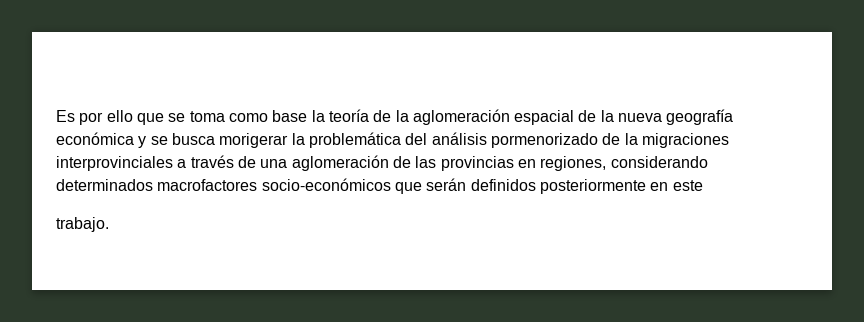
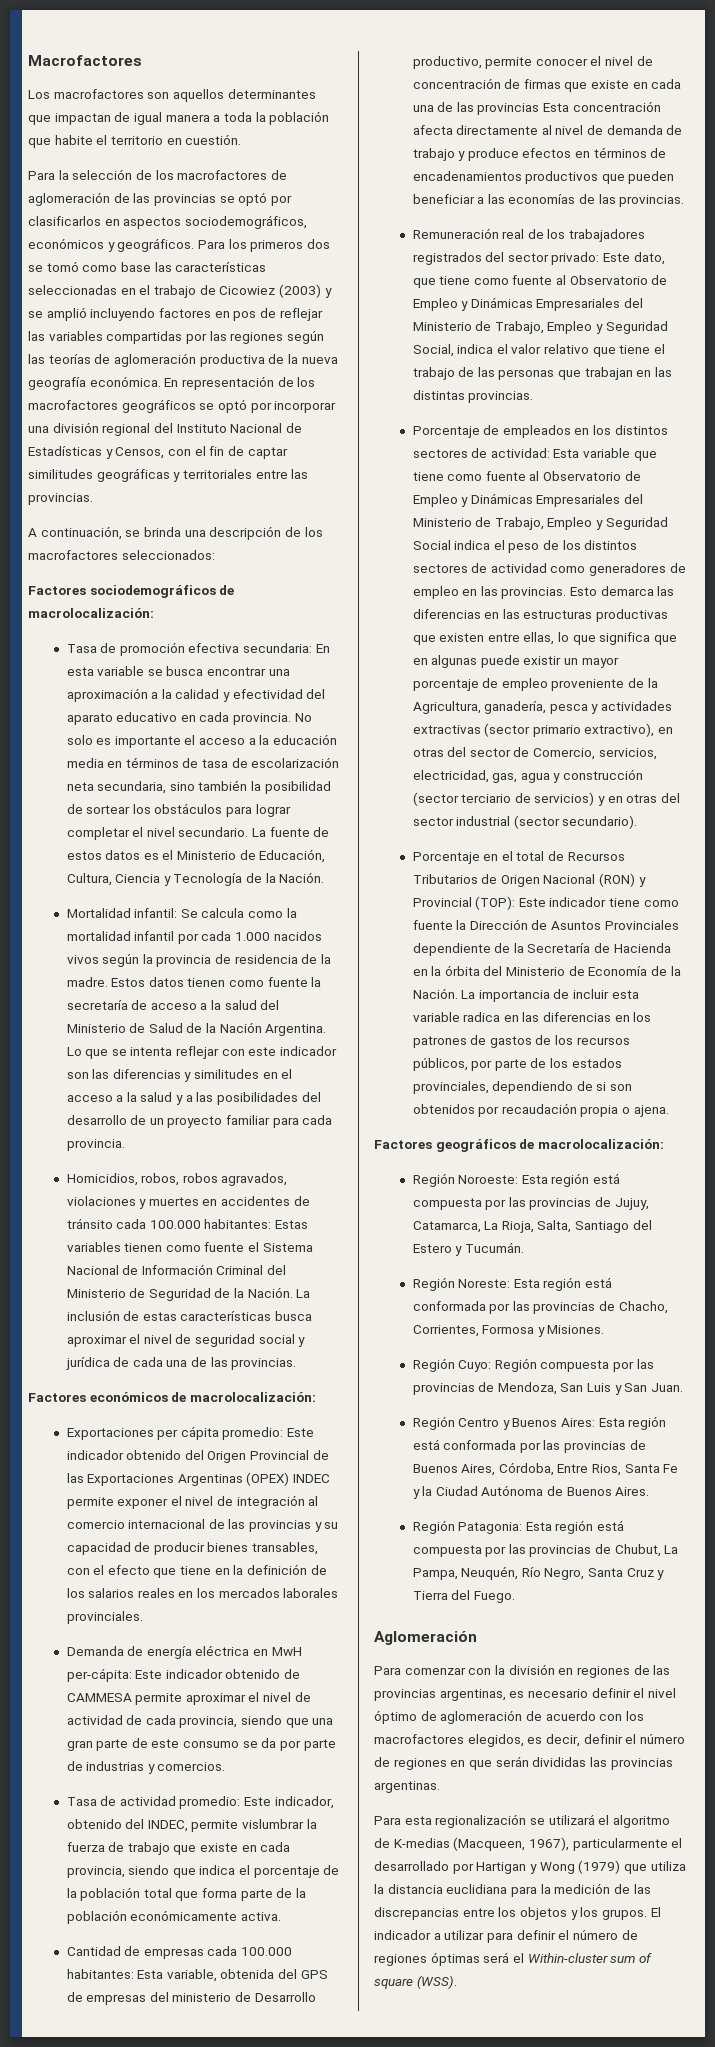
- Es por ello que se toma como base la teoría de la aglomeración espacial de la nueva geografía económica y se busca morigerar la problemática del análisis pormenorizado de la migraciones interprovinciales a través de una aglomeración de las provincias en regiones, considerando determinados macrofactores socio-económicos que serán definidos posteriormente en este
- trabajo.
+ Macrofactores
+ Los macrofactores son aquellos determinantes que impactan de igual manera a toda la población que habite el territorio en cuestión.
+ Para la selección de los macrofactores de aglomeración de las provincias se optó por clasificarlos en aspectos sociodemográficos, económicos y geográficos. Para los primeros dos se tomó como base las características seleccionadas en el trabajo de Cicowiez (2003) y se amplió incluyendo factores en pos de reflejar las variables compartidas por las regiones según las teorías de aglomeración productiva de la nueva geografía económica. En representación de los macrofactores geográficos se optó por incorporar una división regional del Instituto Nacional de Estadísticas y Censos, con el fin de captar similitudes geográficas y territoriales entre las provincias.
+ A continuación, se brinda una descripción de los macrofactores seleccionados:
+ Factores sociodemográficos de macrolocalización:
+ Tasa de promoción efectiva secundaria: En esta variable se busca encontrar una aproximación a la calidad y efectividad del aparato educativo en cada provincia. No solo es importante el acceso a la educación media en términos de tasa de escolarización neta secundaria, sino también la posibilidad de sortear los obstáculos para lograr completar el nivel secundario. La fuente de estos datos es el Ministerio de Educación, Cultura, Ciencia y Tecnología de la Nación.
+ Mortalidad infantil: Se calcula como la mortalidad infantil por cada 1.000 nacidos vivos según la provincia de residencia de la madre. Estos datos tienen como fuente la secretaría de acceso a la salud del Ministerio de Salud de la Nación Argentina. Lo que se intenta reflejar con este indicador son las diferencias y similitudes en el acceso a la salud y a las posibilidades del desarrollo de un proyecto familiar para cada provincia.
+ Homicidios, robos, robos agravados, violaciones y muertes en accidentes de tránsito cada 100.000 habitantes: Estas variables tienen como fuente el Sistema Nacional de Información Criminal del Ministerio de Seguridad de la Nación. La inclusión de estas características busca aproximar el nivel de seguridad social y jurídica de cada una de las provincias.
+ Factores económicos de macrolocalización:
+ Exportaciones per cápita promedio: Este indicador obtenido del Origen Provincial de las Exportaciones Argentinas (OPEX) INDEC permite exponer el nivel de integración al comercio internacional de las provincias y su capacidad de producir bienes transables, con el efecto que tiene en la definición de los salarios reales en los mercados laborales provinciales.
+ Demanda de energía eléctrica en MwH per-cápita: Este indicador obtenido de CAMMESA permite aproximar el nivel de actividad de cada provincia, siendo que una gran parte de este consumo se da por parte de industrias y comercios.
+ Tasa de actividad promedio: Este indicador, obtenido del INDEC, permite vislumbrar la fuerza de trabajo que existe en cada provincia, siendo que indica el porcentaje de la población total que forma parte de la población económicamente activa.
+ Cantidad de empresas cada 100.000 habitantes: Esta variable, obtenida del GPS de empresas del ministerio de Desarrollo productivo, permite conocer el nivel de concentración de firmas que existe en cada una de las provincias Esta concentración afecta directamente al nivel de demanda de trabajo y produce efectos en términos de encadenamientos productivos que pueden beneficiar a las economías de las provincias.
+ Remuneración real de los trabajadores registrados del sector privado: Este dato, que tiene como fuente al Observatorio de Empleo y Dinámicas Empresariales del Ministerio de Trabajo, Empleo y Seguridad Social, indica el valor relativo que tiene el trabajo de las personas que trabajan en las distintas provincias.
+ Porcentaje de empleados en los distintos sectores de actividad: Esta variable que tiene como fuente al Observatorio de Empleo y Dinámicas Empresariales del Ministerio de Trabajo, Empleo y Seguridad Social indica el peso de los distintos sectores de actividad como generadores de empleo en las provincias. Esto demarca las diferencias en las estructuras productivas que existen entre ellas, lo que significa que en algunas puede existir un mayor porcentaje de empleo proveniente de la Agricultura, ganadería, pesca y actividades extractivas (sector primario extractivo), en otras del sector de Comercio, servicios, electricidad, gas, agua y construcción (sector terciario de servicios) y en otras del sector industrial (sector secundario).
+ Porcentaje en el total de Recursos Tributarios de Origen Nacional (RON) y Provincial (TOP): Este indicador tiene como fuente la Dirección de Asuntos Provinciales dependiente de la Secretaría de Hacienda en la órbita del Ministerio de Economía de la Nación. La importancia de incluir esta variable radica en las diferencias en los patrones de gastos de los recursos públicos, por parte de los estados provinciales, dependiendo de si son obtenidos por recaudación propia o ajena.
+ Factores geográficos de macrolocalización:
+ Región Noroeste: Esta región está compuesta por las provincias de Jujuy, Catamarca, La Rioja, Salta, Santiago del Estero y Tucumán.
+ Región Noreste: Esta región está conformada por las provincias de Chacho, Corrientes, Formosa y Misiones.
+ Región Cuyo: Región compuesta por las provincias de Mendoza, San Luis y San Juan.
+ Región Centro y Buenos Aires: Esta región está conformada por las provincias de Buenos Aires, Córdoba, Entre Rios, Santa Fe y la Ciudad Autónoma de Buenos Aires.
+ Región Patagonia: Esta región está compuesta por las provincias de Chubut, La Pampa, Neuquén, Río Negro, Santa Cruz y Tierra del Fuego.
+ Aglomeración
+ Para comenzar con la división en regiones de las provincias argentinas, es necesario definir el nivel óptimo de aglomeración de acuerdo con los macrofactores elegidos, es decir, definir el número de regiones en que serán divididas las provincias argentinas.
+ Para esta regionalización se utilizará el algoritmo de K-medias (Macqueen, 1967), particularmente el desarrollado por Hartigan y Wong (1979) que utiliza la distancia euclidiana para la medición de las discrepancias entre los objetos y los grupos. El indicador a utilizar para definir el número de regiones óptimas será el Within-cluster sum of square (WSS).

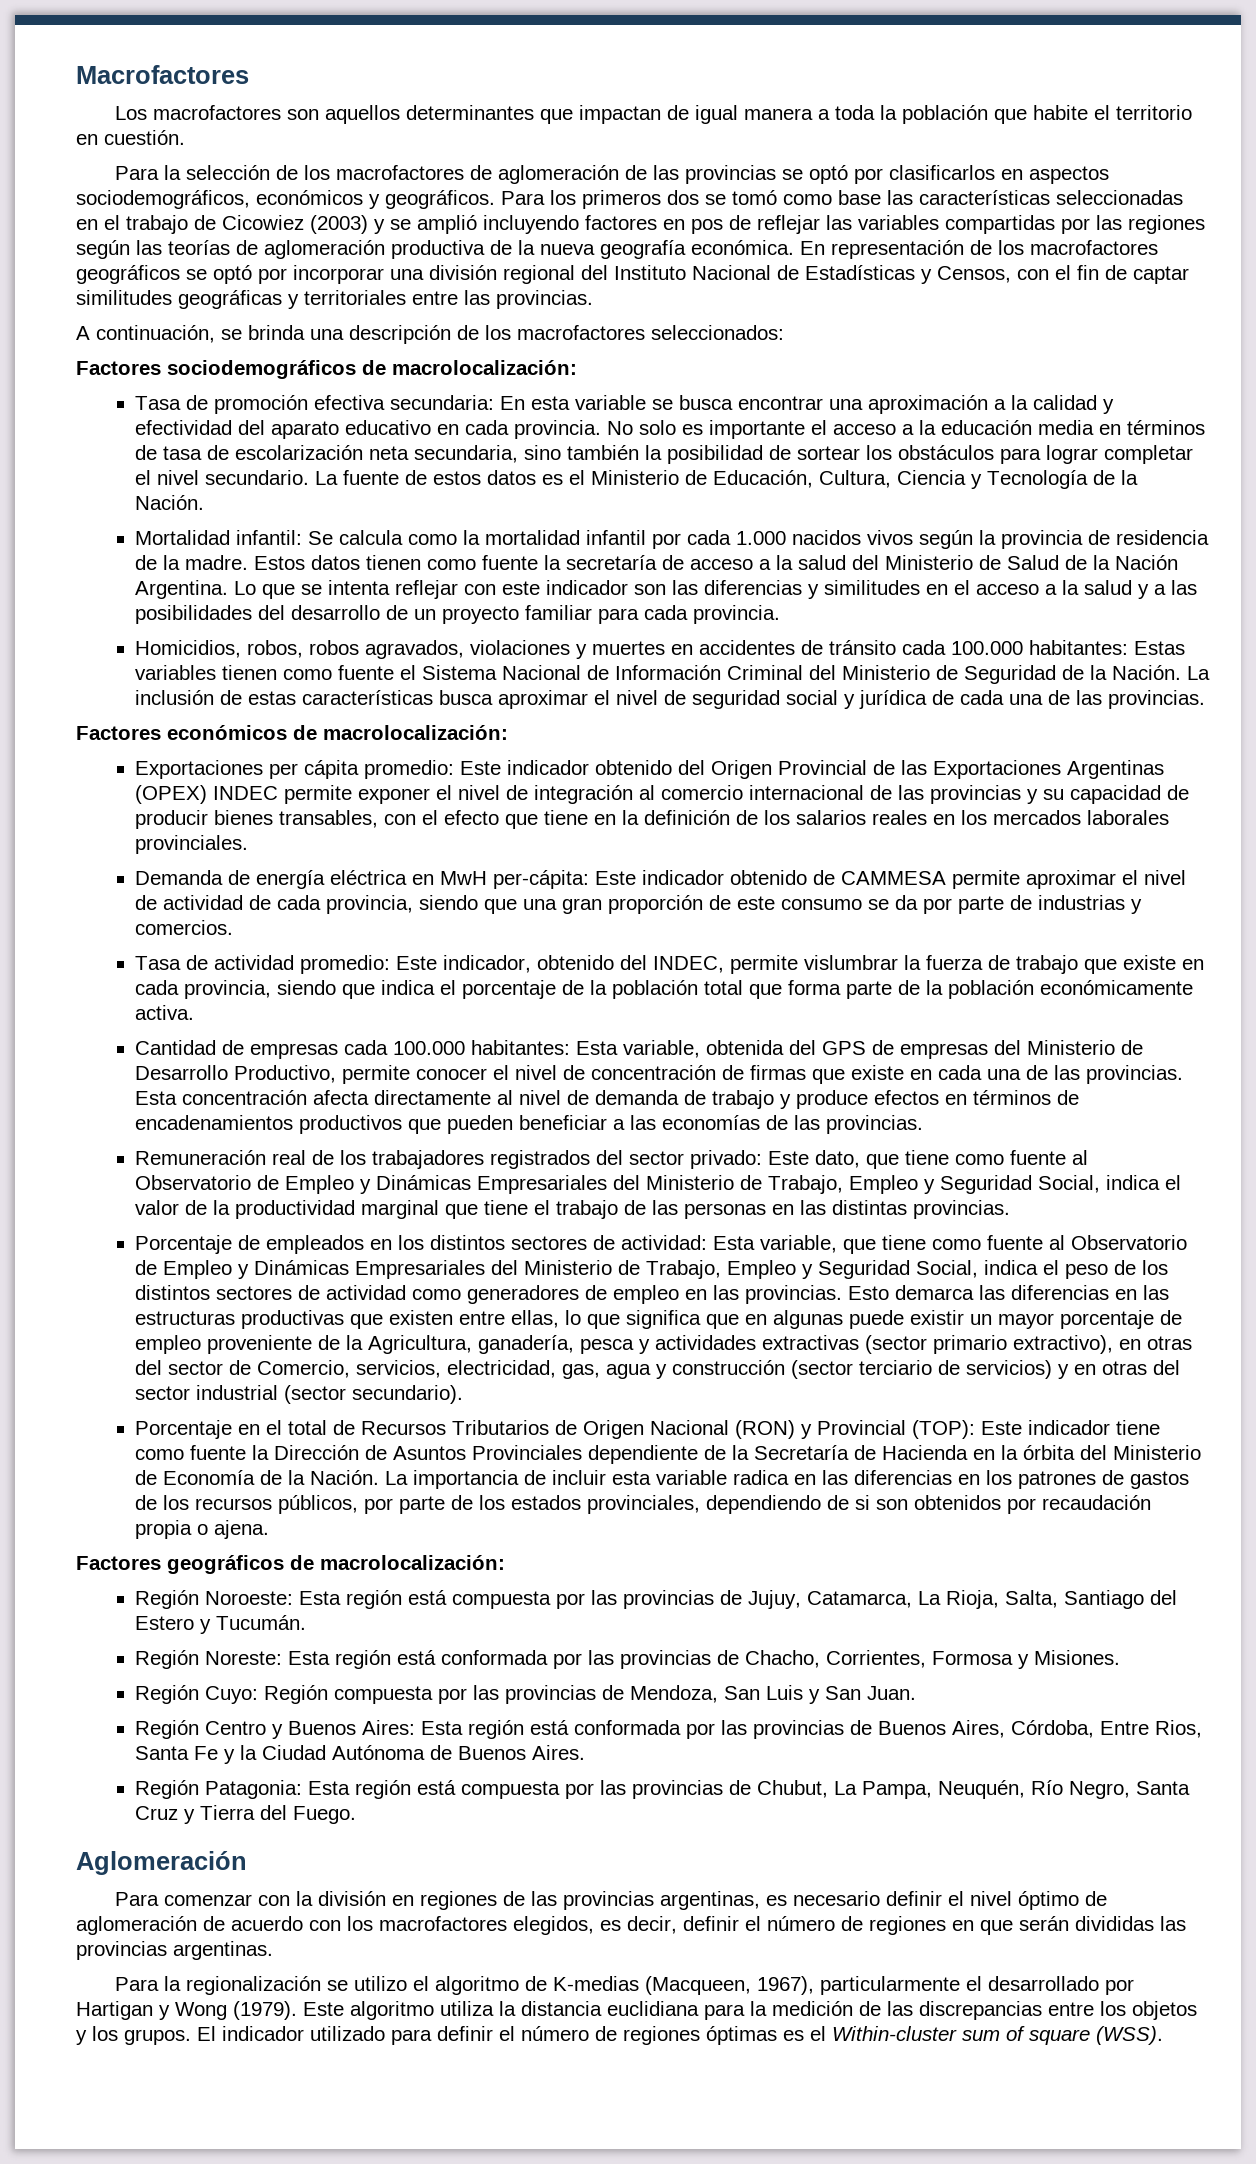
- Demanda de energía eléctrica en MwH per-cápita: Este indicador obtenido de CAMMESA permite aproximar el nivel de actividad de cada provincia, siendo que una gran parte de este consumo se da por parte de industrias y comercios.
+ Demanda de energía eléctrica en MwH per-cápita: Este indicador obtenido de CAMMESA permite aproximar el nivel de actividad de cada provincia, siendo que una gran proporción de este consumo se da por parte de industrias y comercios.
- Cantidad de empresas cada 100.000 habitantes: Esta variable, obtenida del GPS de empresas del ministerio de Desarrollo productivo, permite conocer el nivel de concentración de firmas que existe en cada una de las provincias Esta concentración afecta directamente al nivel de demanda de trabajo y produce efectos en términos de encadenamientos productivos que pueden beneficiar a las economías de las provincias.
+ Cantidad de empresas cada 100.000 habitantes: Esta variable, obtenida del GPS de empresas del Ministerio de Desarrollo Productivo, permite conocer el nivel de concentración de firmas que existe en cada una de las provincias. Esta concentración afecta directamente al nivel de demanda de trabajo y produce efectos en términos de encadenamientos productivos que pueden beneficiar a las economías de las provincias.
- Remuneración real de los trabajadores registrados del sector privado: Este dato, que tiene como fuente al Observatorio de Empleo y Dinámicas Empresariales del Ministerio de Trabajo, Empleo y Seguridad Social, indica el valor relativo que tiene el trabajo de las personas que trabajan en las distintas provincias.
+ Remuneración real de los trabajadores registrados del sector privado: Este dato, que tiene como fuente al Observatorio de Empleo y Dinámicas Empresariales del Ministerio de Trabajo, Empleo y Seguridad Social, indica el valor de la productividad marginal que tiene el trabajo de las personas en las distintas provincias.
- Porcentaje de empleados en los distintos sectores de actividad: Esta variable que tiene como fuente al Observatorio de Empleo y Dinámicas Empresariales del Ministerio de Trabajo, Empleo y Seguridad Social indica el peso de los distintos sectores de actividad como generadores de empleo en las provincias.
+ Porcentaje de empleados en los distintos sectores de actividad: Esta variable, que tiene como fuente al Observatorio de Empleo y Dinámicas Empresariales del Ministerio de Trabajo, Empleo y Seguridad Social, indica el peso de los distintos sectores de actividad como generadores de empleo en las provincias.
- Para esta regionalización se utilizará el algoritmo de K-medias (Macqueen, 1967), particularmente el desarrollado por Hartigan y Wong (1979) que utiliza la distancia euclidiana para la medición de las discrepancias entre los objetos y los grupos.
+ Para la regionalización se utilizo el algoritmo de K-medias (Macqueen, 1967), particularmente el desarrollado por Hartigan y Wong (1979). Este algoritmo utiliza la distancia euclidiana para la medición de las discrepancias entre los objetos y los grupos.
- El indicador a utilizar para definir el número de regiones óptimas será el Within-cluster sum of square (WSS).
+ El indicador utilizado para definir el número de regiones óptimas es el Within-cluster sum of square (WSS).

